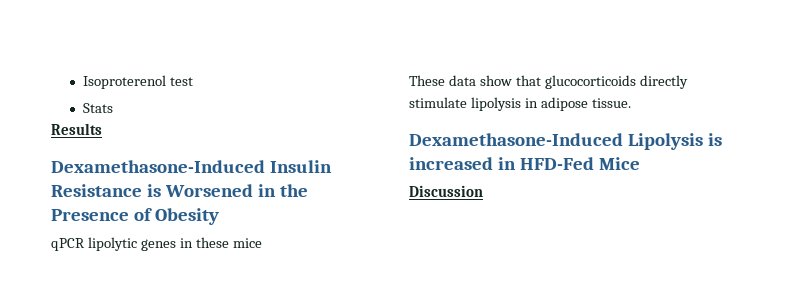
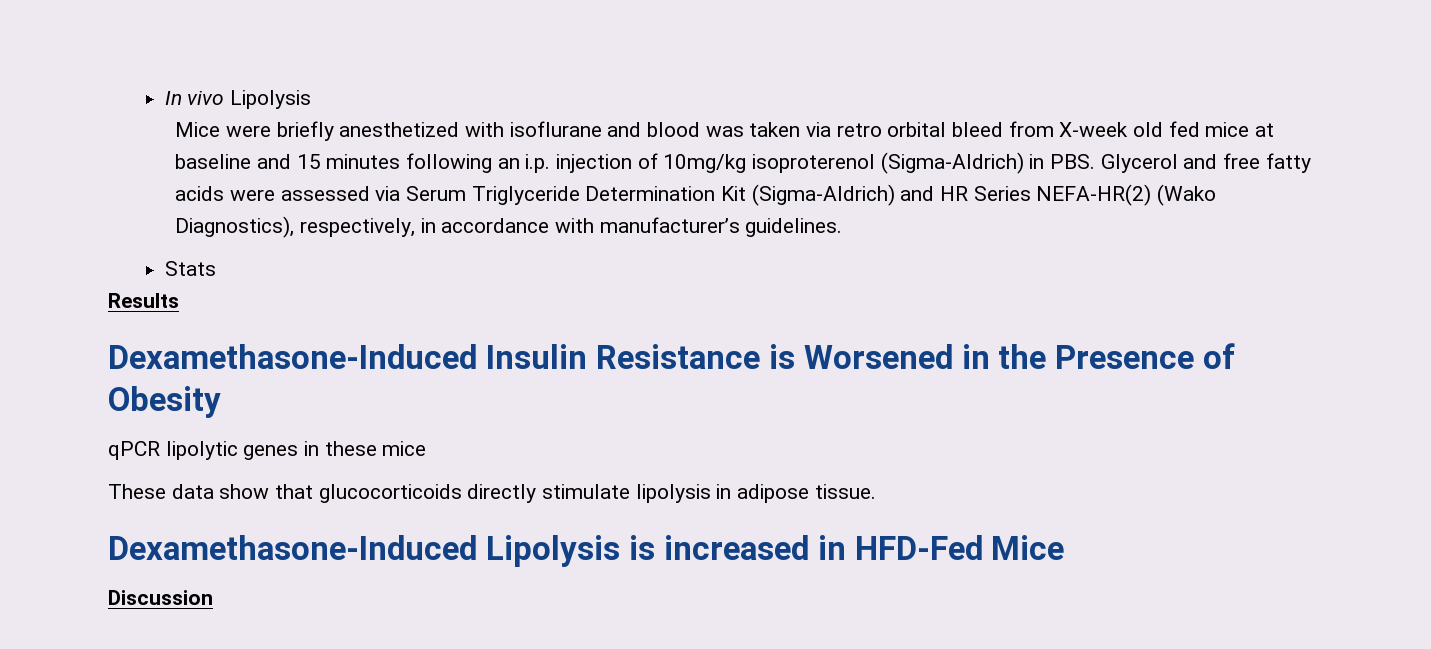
- Isoproterenol test
+ In vivo Lipolysis
+ Mice were briefly anesthetized with isoflurane and blood was taken via retro orbital bleed from X-week old fed mice at baseline and 15 minutes following an i.p. injection of 10mg/kg isoproterenol (Sigma-Aldrich) in PBS. Glycerol and free fatty acids were assessed via Serum Triglyceride Determination Kit (Sigma-Aldrich) and HR Series NEFA-HR(2) (Wako Diagnostics), respectively, in accordance with manufacturer’s guidelines.

